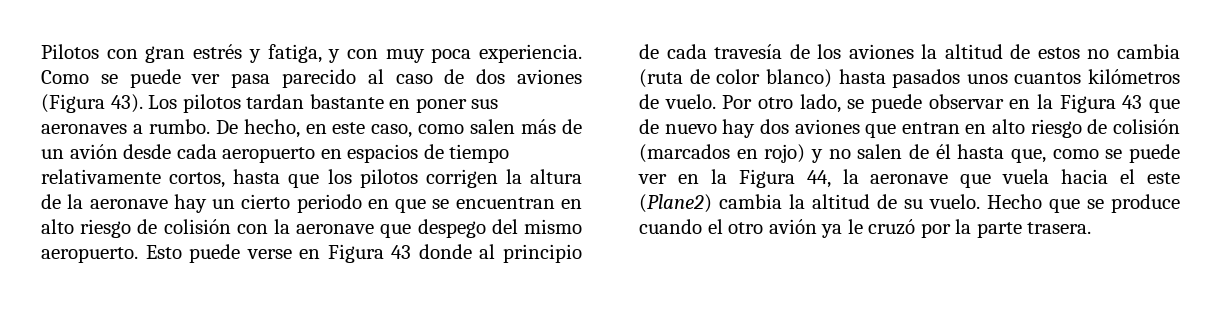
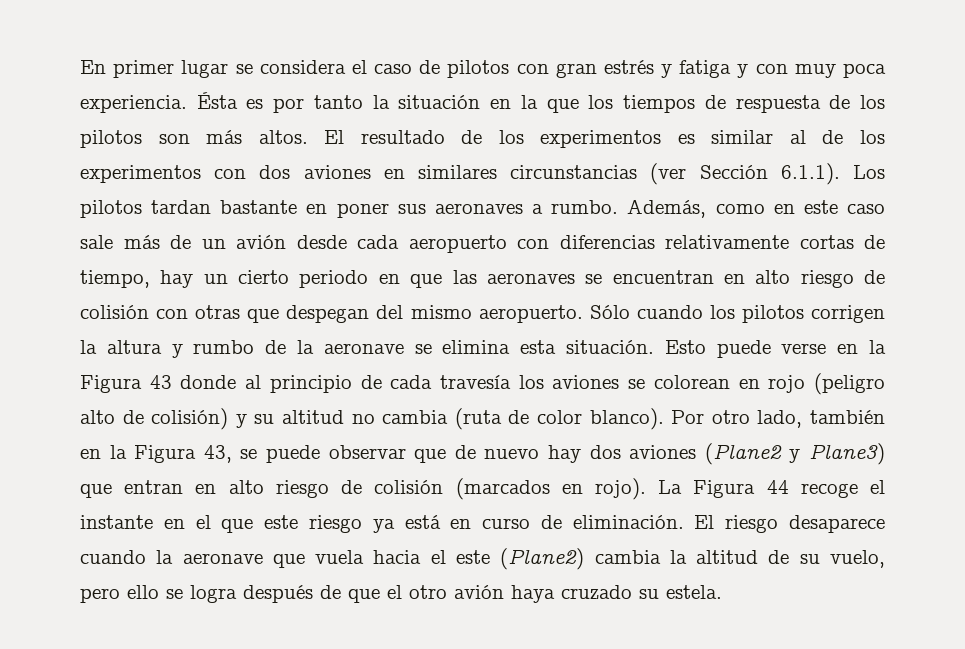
- Pilotos con gran estrés y fatiga, y con muy poca experiencia.
+ En primer lugar se considera el caso de pilotos con gran estrés y fatiga y con muy poca experiencia.
- Como se puede ver pasa parecido al caso de dos aviones (Figura 43). Los pilotos tardan bastante en poner sus aeronaves a rumbo.
+ Ésta es por tanto la situación en la que los tiempos de respuesta de los pilotos son más altos. El resultado de los experimentos es similar al de los experimentos con dos aviones en similares circunstancias (ver Sección 6.1.1). Los pilotos tardan bastante en poner sus aeronaves a rumbo.
- De hecho, en este caso, como salen más de un avión desde cada aeropuerto en espacios de tiempo relativamente cortos, hasta que los pilotos corrigen la altura de la aeronave hay un cierto periodo en que se encuentran en alto riesgo de colisión con la aeronave que despego del mismo aeropuerto.
+ Además, como en este caso sale más de un avión desde cada aeropuerto con diferencias relativamente cortas de tiempo, hay un cierto periodo en que las aeronaves se encuentran en alto riesgo de colisión con otras que despegan del mismo aeropuerto. Sólo cuando los pilotos corrigen la altura y rumbo de la aeronave se elimina esta situación.
- Esto puede verse en Figura 43 donde al principio de cada travesía de los aviones la altitud de estos no cambia (ruta de color blanco) hasta pasados unos cuantos kilómetros de vuelo. Por otro lado, se puede observar en la Figura 43 que de nuevo hay dos aviones que entran en alto riesgo de colisión (marcados en rojo) y no salen de él hasta que, como se puede ver en la Figura 44, la aeronave que vuela hacia el este (Plane2) cambia la altitud de su vuelo. Hecho que se produce cuando el otro avión ya le cruzó por la parte trasera.
+ Esto puede verse en la Figura 43 donde al principio de cada travesía los aviones se colorean en rojo (peligro alto de colisión) y su altitud no cambia (ruta de color blanco). Por otro lado, también en la Figura 43, se puede observar que de nuevo hay dos aviones (Plane2 y Plane3) que entran en alto riesgo de colisión (marcados en rojo). La Figura 44 recoge el instante en el que este riesgo ya está en curso de eliminación. El riesgo desaparece cuando la aeronave que vuela hacia el este (Plane2) cambia la altitud de su vuelo, pero ello se logra después de que el otro avión haya cruzado su estela.

